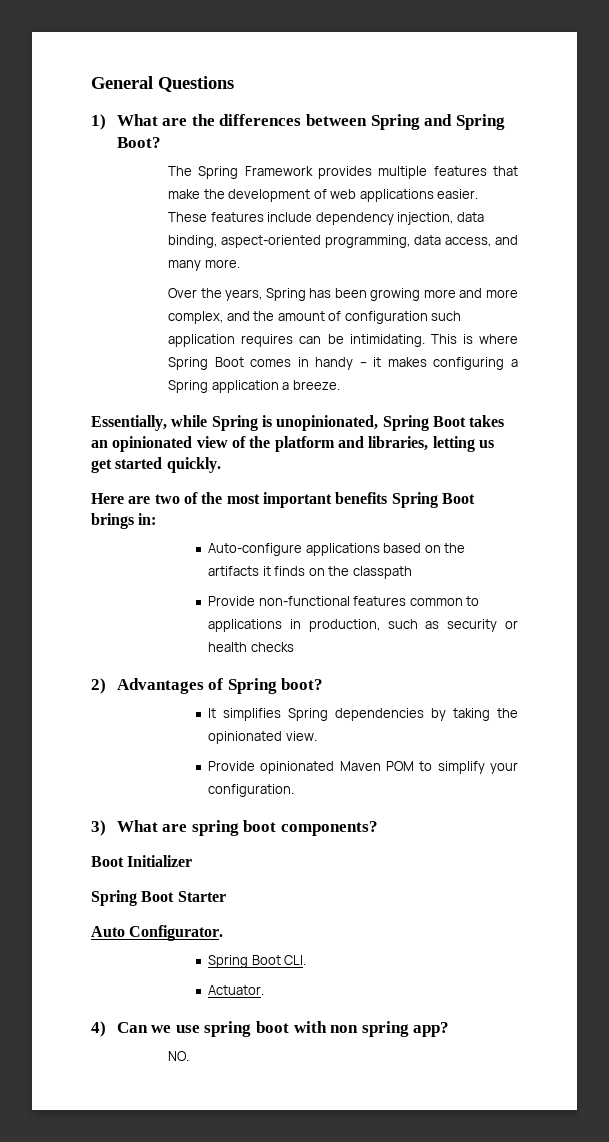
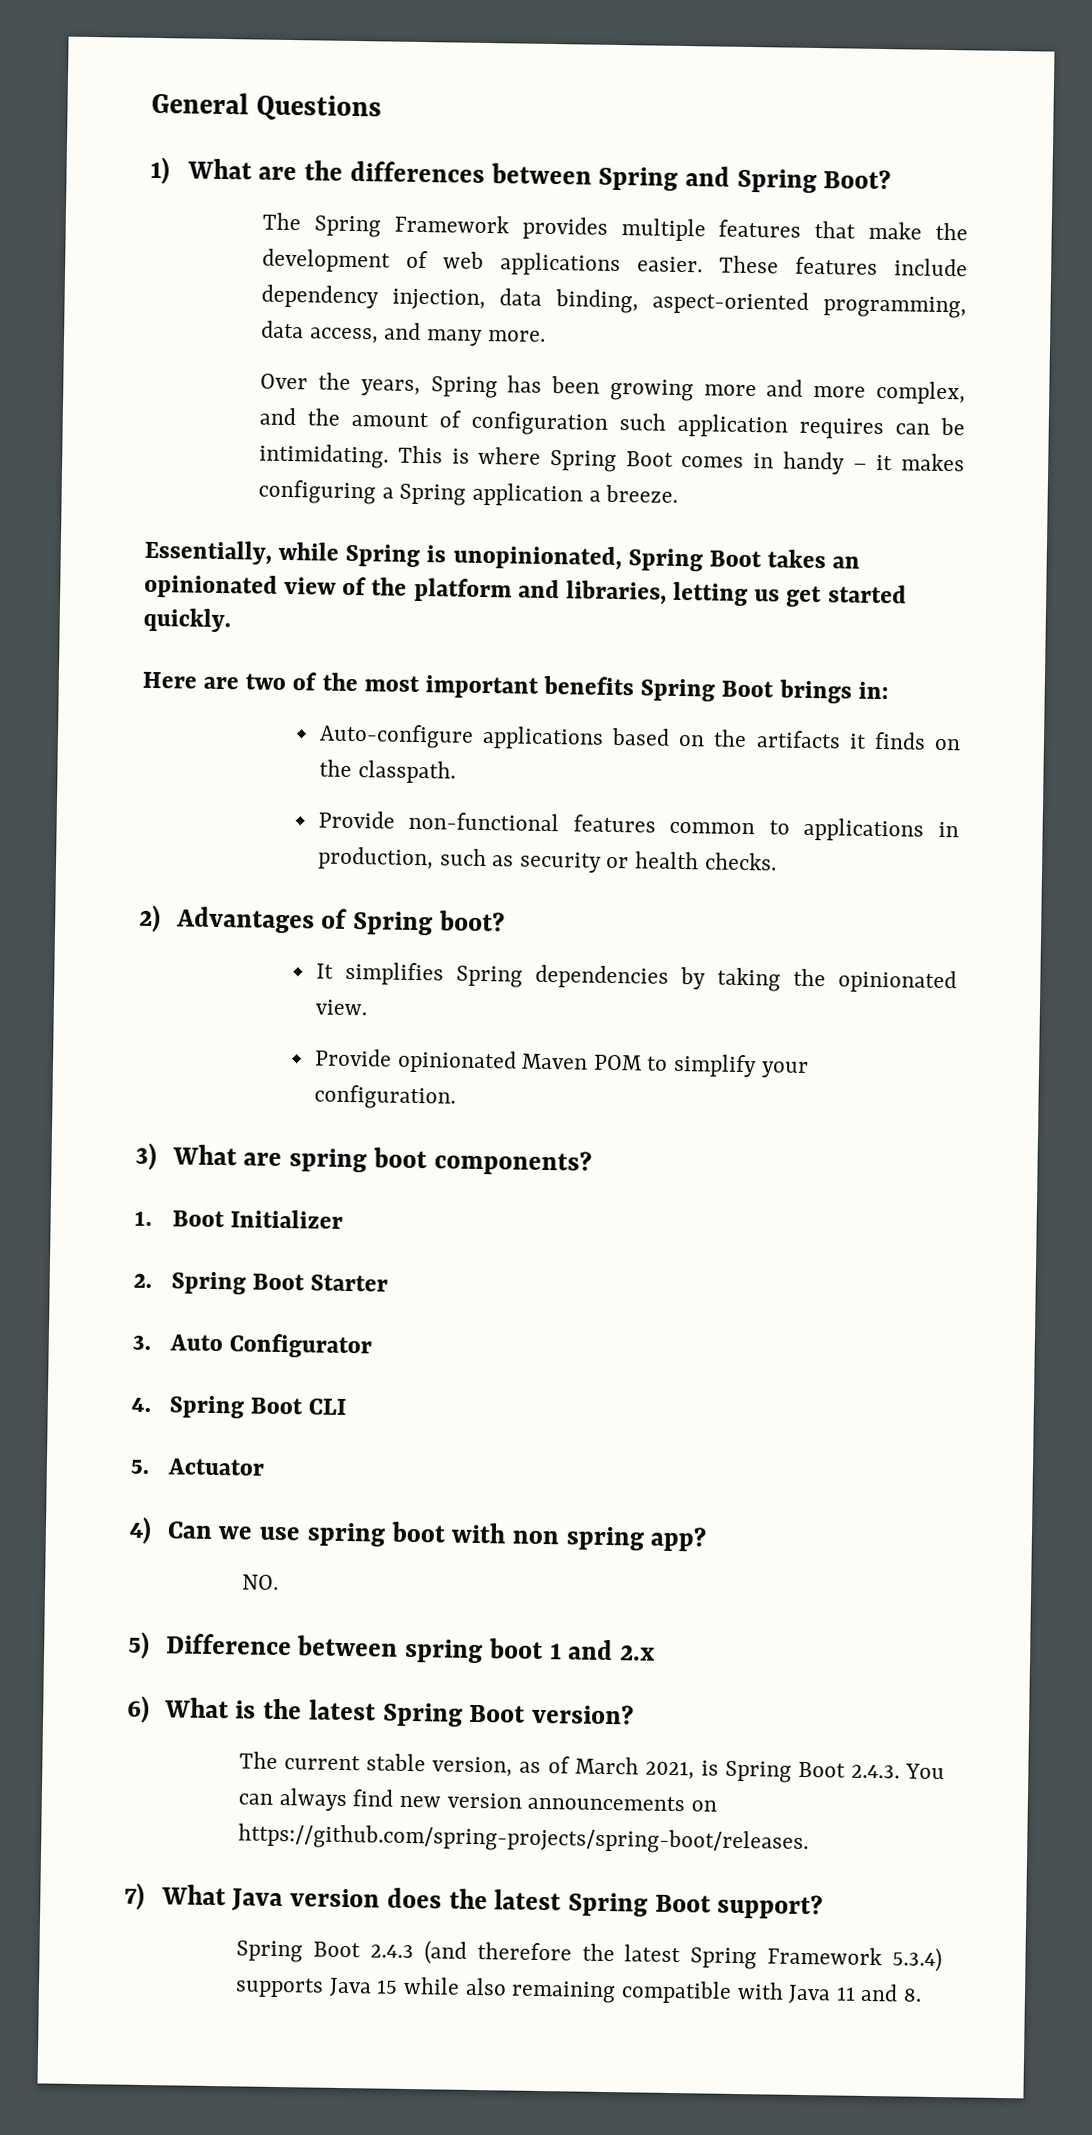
- Auto-configure applications based on the artifacts it finds on the classpath
+ Auto-configure applications based on the artifacts it finds on the classpath.
- Provide non-functional features common to applications in production, such as security or health checks
+ Provide non-functional features common to applications in production, such as security or health checks.
- Boot Initializer
+ 1. Boot Initializer
- Spring Boot Starter
+ 2. Spring Boot Starter
- Auto Configurator.
- Spring Boot CLI.
- Actuator.
+ 3. Auto Configurator
+ 4. Spring Boot CLI
+ 5. Actuator
+ 5) Difference between spring boot 1 and 2.x
+ 6) What is the latest Spring Boot version?
+ The current stable version, as of March 2021, is Spring Boot 2.4.3. You can always find new version announcements on https://github.com/spring-projects/spring-boot/releases.
+ 7) What Java version does the latest Spring Boot support?
+ Spring Boot 2.4.3 (and therefore the latest Spring Framework 5.3.4) supports Java 15 while also remaining compatible with Java 11 and 8.

